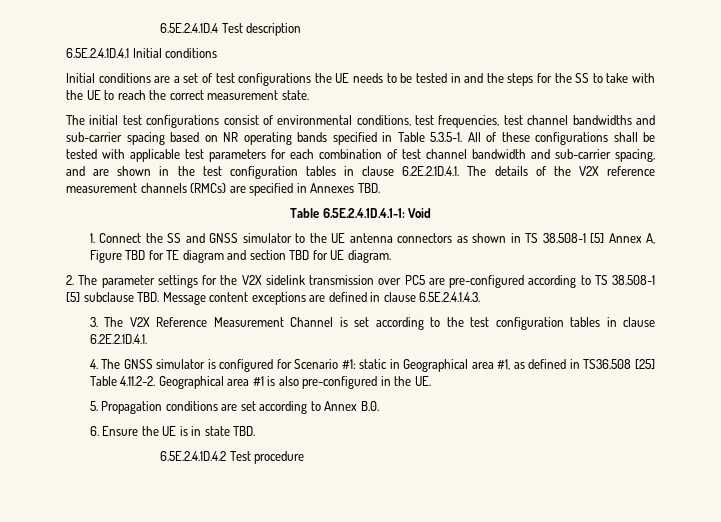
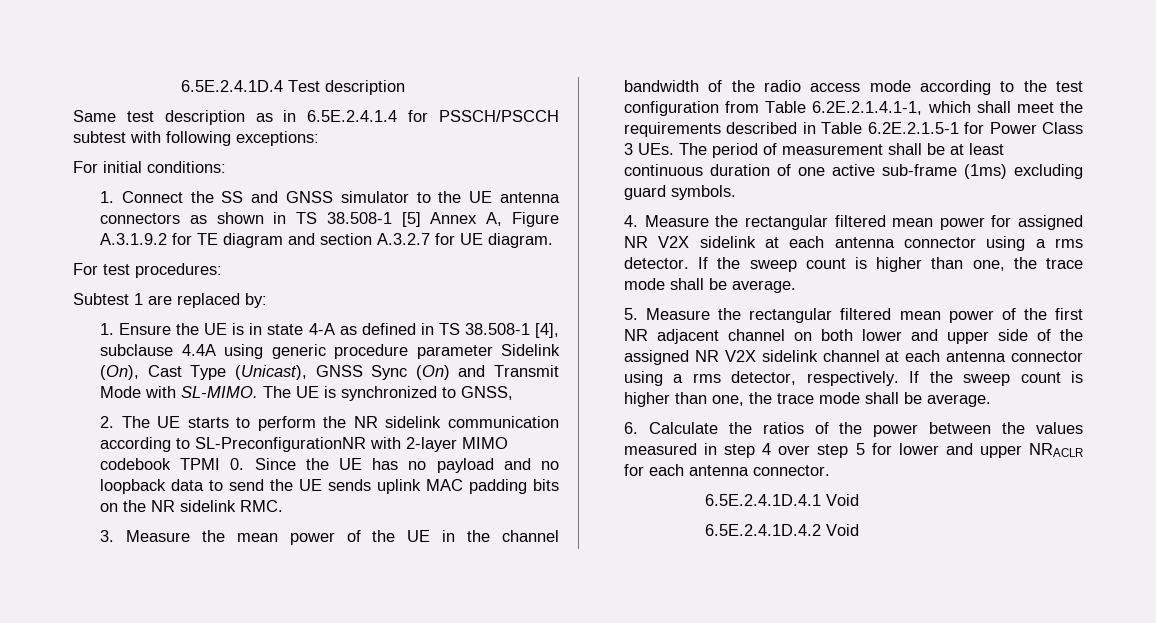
- 6.5E.2.4.1D.4.1 Initial conditions
- Initial conditions are a set of test configurations the UE needs to be tested in and the steps for the SS to take with the UE to reach the correct measurement state.
- The initial test configurations consist of environmental conditions, test frequencies, test channel bandwidths and sub-carrier spacing based on NR operating bands specified in Table 5.3.5-1. All of these configurations shall be tested with applicable test parameters for each combination of test channel bandwidth and sub-carrier spacing, and are shown in the test configuration tables in clause 6.2E.2.1D.4.1. The details of the V2X reference measurement channels (RMCs) are specified in Annexes TBD.
- Table 6.5E.2.4.1D.4.1-1: Void
+ Same test description as in 6.5E.2.4.1.4 for PSSCH/PSCCH subtest with following exceptions:
+ For initial conditions:
- 1. Connect the SS and GNSS simulator to the UE antenna connectors as shown in TS 38.508-1 [5] Annex A, Figure TBD for TE diagram and section TBD for UE diagram.
+ 1. Connect the SS and GNSS simulator to the UE antenna connectors as shown in TS 38.508-1 [5] Annex A, Figure A.3.1.9.2 for TE diagram and section A.3.2.7 for UE diagram.
- 2. The parameter settings for the V2X sidelink transmission over PC5 are pre-configured according to TS 38.508-1 [5] subclause TBD. Message content exceptions are defined in clause 6.5E.2.4.1.4.3.
- 3. The V2X Reference Measurement Channel is set according to the test configuration tables in clause 6.2E.2.1D.4.1.
- 4. The GNSS simulator is configured for Scenario #1: static in Geographical area #1, as defined in TS36.508 [25] Table 4.11.2-2. Geographical area #1 is also pre-configured in the UE.
- 5. Propagation conditions are set according to Annex B.0.
- 6. Ensure the UE is in state TBD.
+ For test procedures:
+ Subtest 1 are replaced by:
+ 1. Ensure the UE is in state 4-A as defined in TS 38.508-1 [4], subclause 4.4A using generic procedure parameter Sidelink (On), Cast Type (Unicast), GNSS Sync (On) and Transmit Mode with SL-MIMO. The UE is synchronized to GNSS,
+ 2. The UE starts to perform the NR sidelink communication according to SL-PreconfigurationNR with 2-layer MIMO codebook TPMI 0. Since the UE has no payload and no loopback data to send the UE sends uplink MAC padding bits on the NR sidelink RMC.
+ 3. Measure the mean power of the UE in the channel bandwidth of the radio access mode according to the test configuration from Table 6.2E.2.1.4.1-1, which shall meet the requirements described in Table 6.2E.2.1.5-1 for Power Class 3 UEs. The period of measurement shall be at least continuous duration of one active sub-frame (1ms) excluding guard symbols.
+ 4. Measure the rectangular filtered mean power for assigned NR V2X sidelink at each antenna connector using a rms detector. If the sweep count is higher than one, the trace mode shall be average.
+ 5. Measure the rectangular filtered mean power of the first NR adjacent channel on both lower and upper side of the assigned NR V2X sidelink channel at each antenna connector using a rms detector, respectively. If the sweep count is higher than one, the trace mode shall be average.
+ 6. Calculate the ratios of the power between the values measured in step 4 over step 5 for lower and upper NRACLR for each antenna connector.
+ 6.5E.2.4.1D.4.1 Void
- 6.5E.2.4.1D.4.2 Test procedure
+ 6.5E.2.4.1D.4.2 Void

